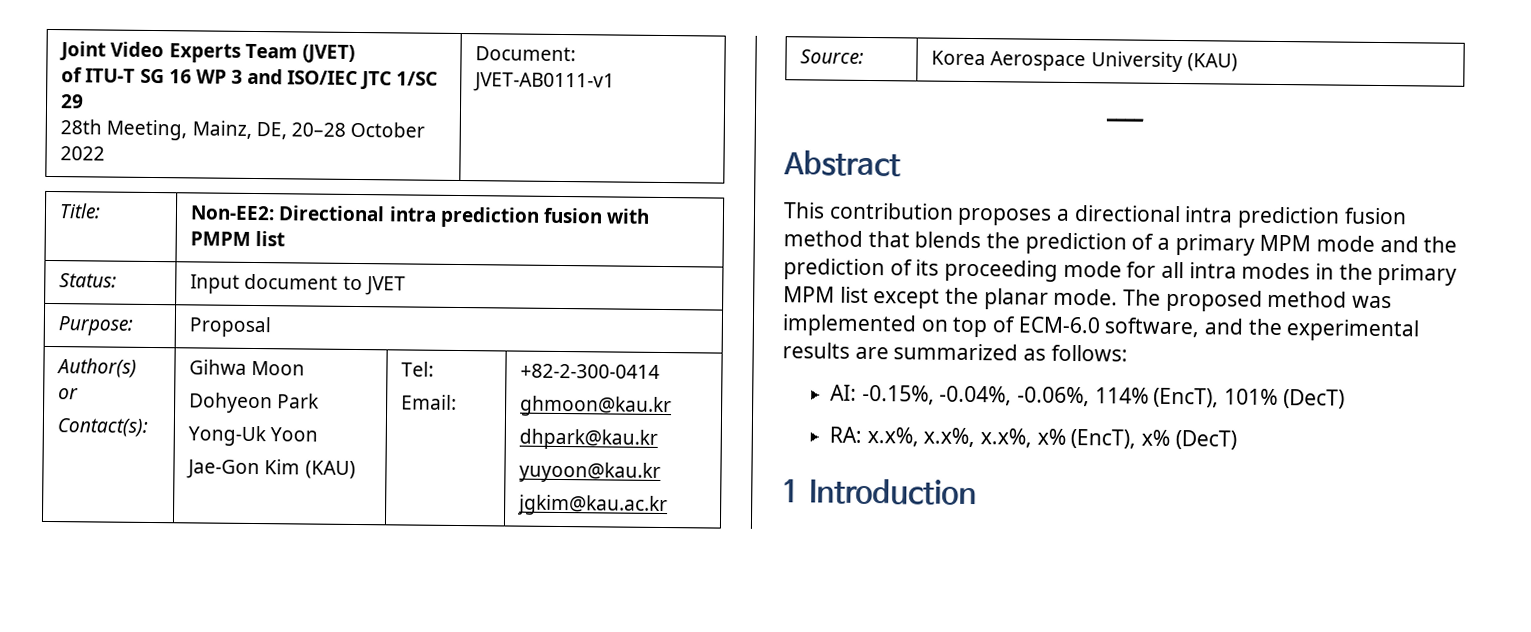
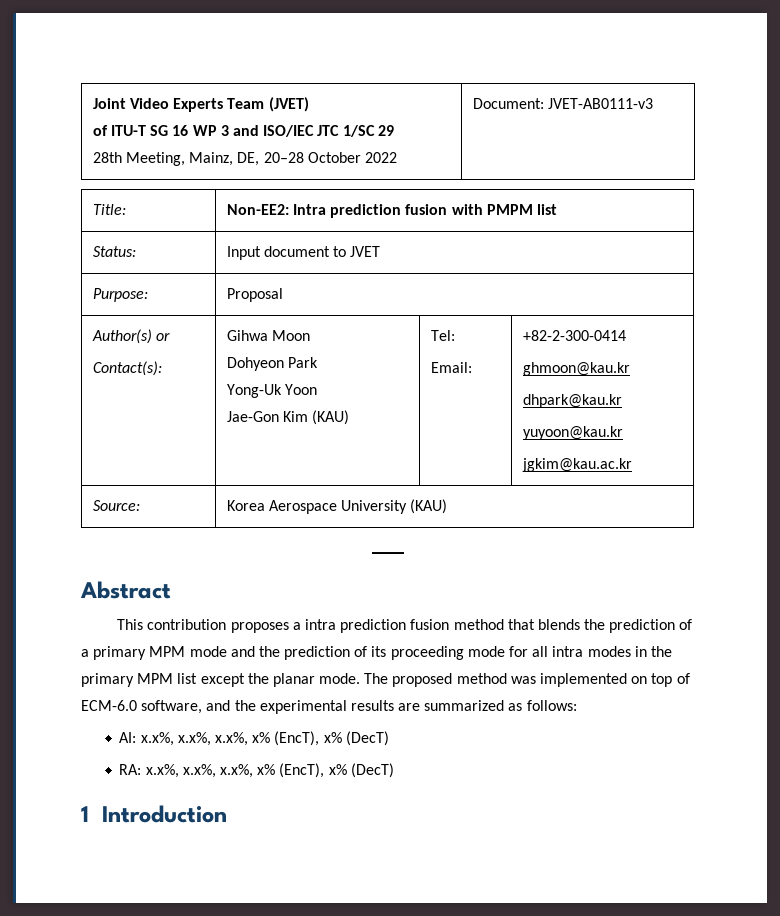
  Joint Video Experts Team (JVET)
  of ITU-T SG 16 WP 3 and ISO/IEC JTC 1/SC 29
- 28th Meeting, Mainz, DE, 20–28 October 2022 | Document: JVET-AB0111-v1
+ 28th Meeting, Mainz, DE, 20–28 October 2022 | Document: JVET-AB0111-v3
- Title: | Non-EE2: Directional intra prediction fusion with PMPM list
+ Title: | Non-EE2: Intra prediction fusion with PMPM list
- This contribution proposes a directional intra prediction fusion method that blends the prediction of a primary MPM mode and the prediction of its proceeding mode for all intra modes in the primary MPM list except the planar mode.
+ This contribution proposes a intra prediction fusion method that blends the prediction of a primary MPM mode and the prediction of its proceeding mode for all intra modes in the primary MPM list except the planar mode.
- AI: -0.15%, -0.04%, -0.06%, 114% (EncT), 101% (DecT)
+ AI: x.x%, x.x%, x.x%, x% (EncT), x% (DecT)

